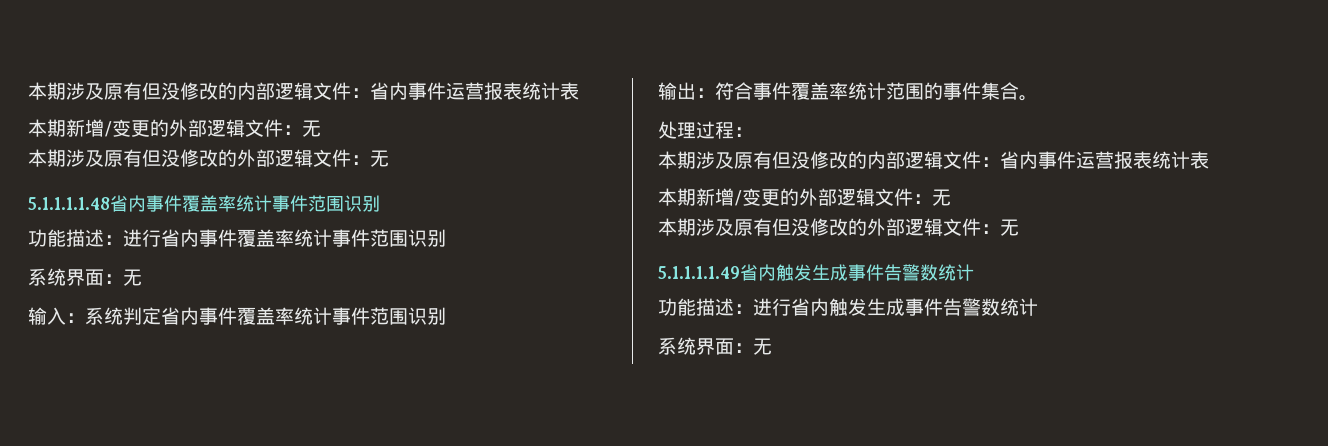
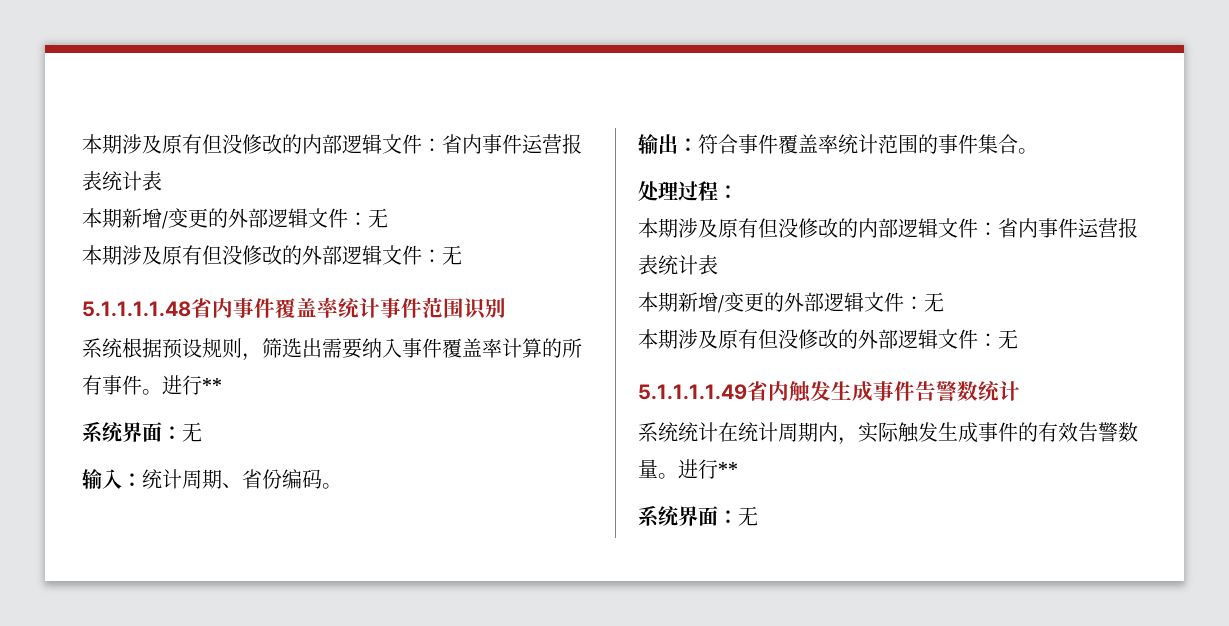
- 功能描述：进行省内事件覆盖率统计事件范围识别
+ 系统根据预设规则，筛选出需要纳入事件覆盖率计算的所有事件。进行**
- 输入：系统判定省内事件覆盖率统计事件范围识别
+ 输入：统计周期、省份编码。
- 功能描述：进行省内触发生成事件告警数统计
+ 系统统计在统计周期内，实际触发生成事件的有效告警数量。进行**

